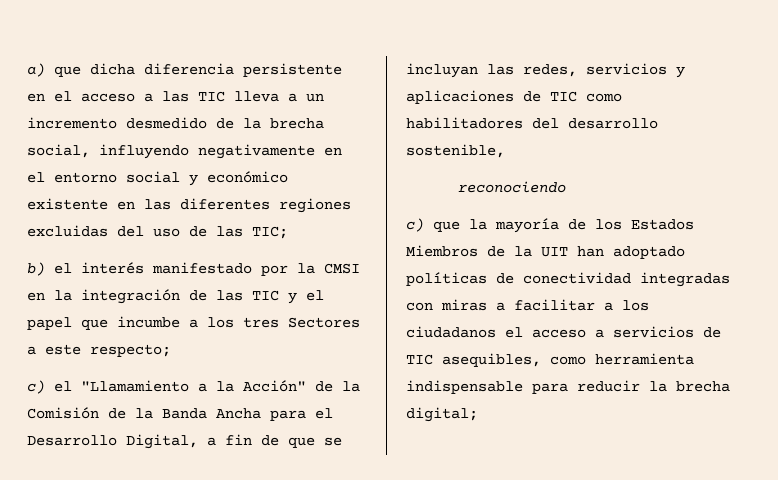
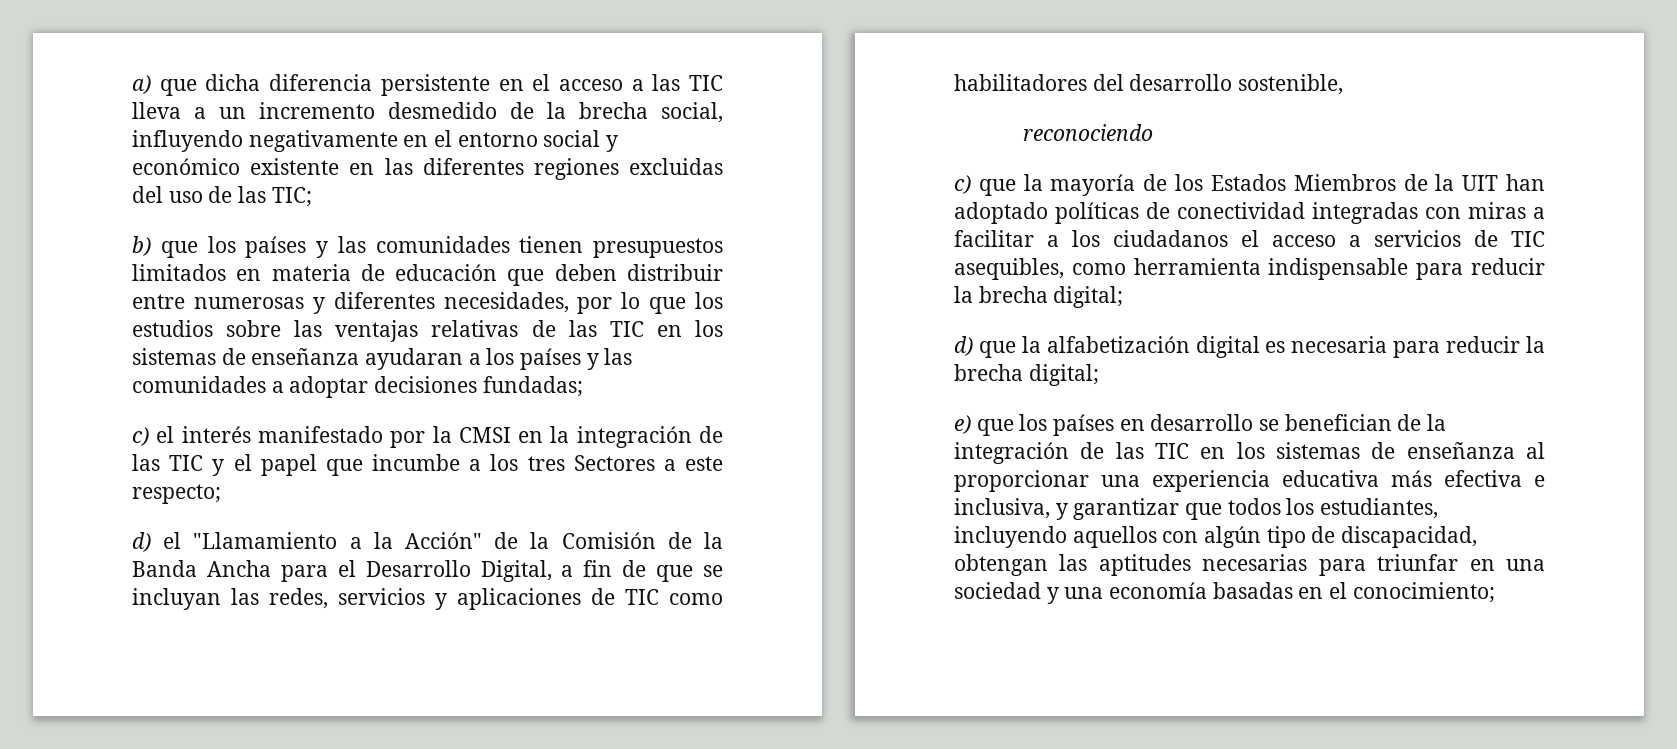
- b) el interés manifestado por la CMSI en la integración de las TIC y el papel que incumbe a los tres Sectores a este respecto;
+ b) que los países y las comunidades tienen presupuestos limitados en materia de educación que deben distribuir entre numerosas y diferentes necesidades, por lo que los estudios sobre las ventajas relativas de las TIC en los sistemas de enseñanza ayudaran a los países y las comunidades a adoptar decisiones fundadas;
+ c) el interés manifestado por la CMSI en la integración de las TIC y el papel que incumbe a los tres Sectores a este respecto;
- c) el "Llamamiento a la Acción" de la Comisión de la Banda Ancha para el Desarrollo Digital, a fin de que se incluyan las redes, servicios y aplicaciones de TIC como habilitadores del desarrollo sostenible,
+ d) el "Llamamiento a la Acción" de la Comisión de la Banda Ancha para el Desarrollo Digital, a fin de que se incluyan las redes, servicios y aplicaciones de TIC como habilitadores del desarrollo sostenible,
+ d) que la alfabetización digital es necesaria para reducir la brecha digital;
+ e) que los países en desarrollo se benefician de la integración de las TIC en los sistemas de enseñanza al proporcionar una experiencia educativa más efectiva e inclusiva, y garantizar que todos los estudiantes, incluyendo aquellos con algún tipo de discapacidad, obtengan las aptitudes necesarias para triunfar en una sociedad y una economía basadas en el conocimiento;

